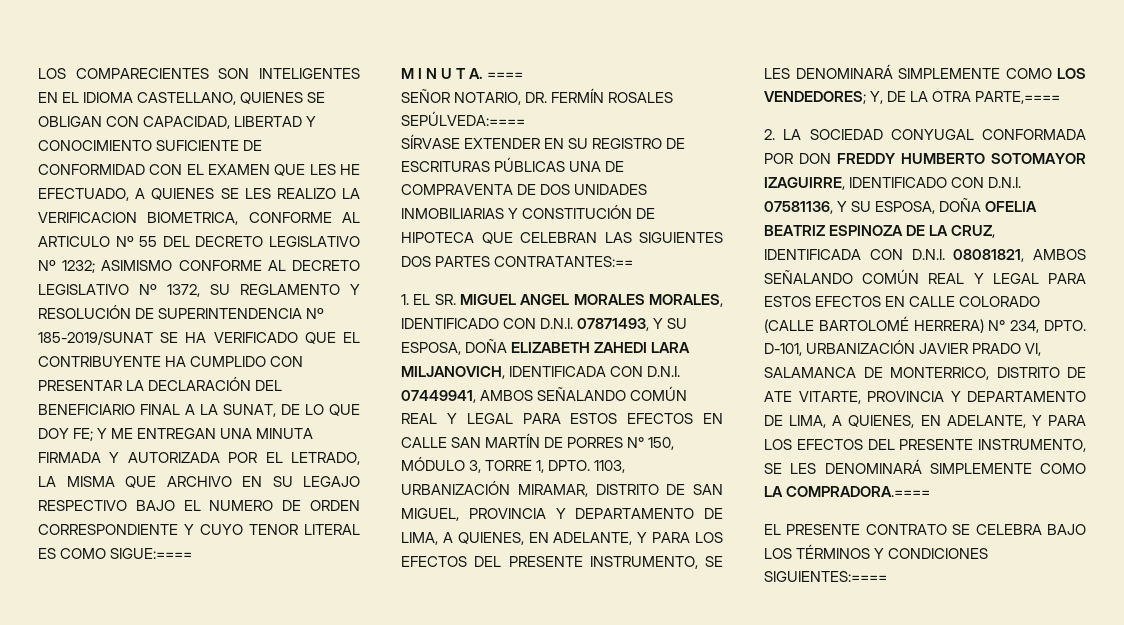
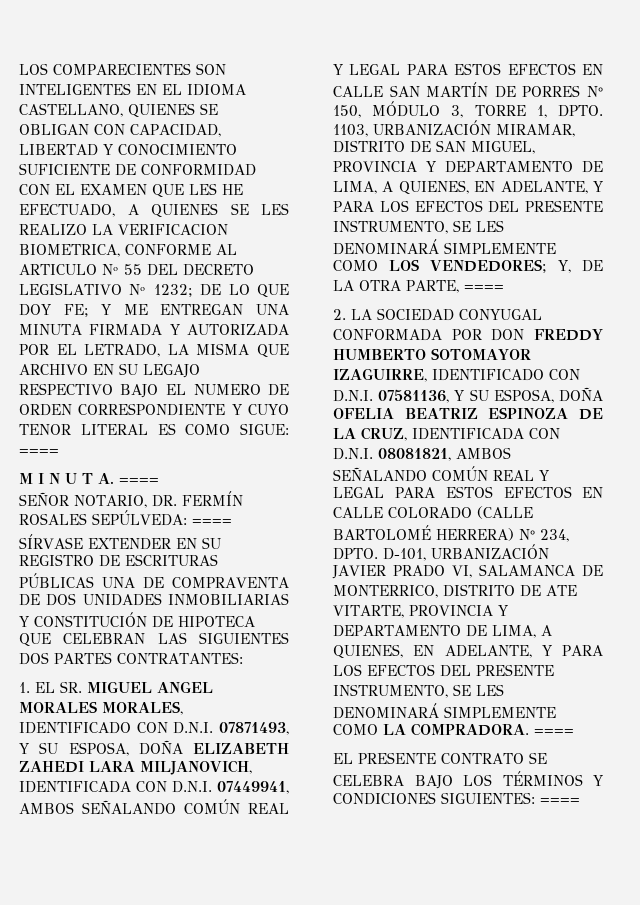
- ASIMISMO CONFORME AL DECRETO LEGISLATIVO Nº 1372, SU REGLAMENTO Y RESOLUCIÓN DE SUPERINTENDENCIA Nº 185-2019/SUNAT SE HA VERIFICADO QUE EL CONTRIBUYENTE HA CUMPLIDO CON PRESENTAR LA DECLARACIÓN DEL BENEFICIARIO FINAL A LA SUNAT, DE LO QUE DOY FE;
+ DE LO QUE DOY FE;
- Y ME ENTREGAN UNA MINUTA FIRMADA Y AUTORIZADA POR EL LETRADO, LA MISMA QUE ARCHIVO EN SU LEGAJO RESPECTIVO BAJO EL NUMERO DE ORDEN CORRESPONDIENTE Y CUYO TENOR LITERAL ES COMO SIGUE:====
+ Y ME ENTREGAN UNA MINUTA FIRMADA Y AUTORIZADA POR EL LETRADO, LA MISMA QUE ARCHIVO EN SU LEGAJO RESPECTIVO BAJO EL NUMERO DE ORDEN CORRESPONDIENTE Y CUYO TENOR LITERAL ES COMO SIGUE: ====
- SEÑOR NOTARIO, DR. FERMÍN ROSALES SEPÚLVEDA:====
+ SEÑOR NOTARIO, DR. FERMÍN ROSALES SEPÚLVEDA: ====
- SÍRVASE EXTENDER EN SU REGISTRO DE ESCRITURAS PÚBLICAS UNA DE COMPRAVENTA DE DOS UNIDADES INMOBILIARIAS Y CONSTITUCIÓN DE HIPOTECA QUE CELEBRAN LAS SIGUIENTES DOS PARTES CONTRATANTES:==
+ SÍRVASE EXTENDER EN SU REGISTRO DE ESCRITURAS PÚBLICAS UNA DE COMPRAVENTA DE DOS UNIDADES INMOBILIARIAS Y CONSTITUCIÓN DE HIPOTECA QUE CELEBRAN LAS SIGUIENTES DOS PARTES CONTRATANTES:
- 1103, URBANIZACIÓN MIRAMAR, DISTRITO DE SAN MIGUEL, PROVINCIA Y DEPARTAMENTO DE LIMA, A QUIENES, EN ADELANTE, Y PARA LOS EFECTOS DEL PRESENTE INSTRUMENTO, SE LES DENOMINARÁ SIMPLEMENTE COMO LOS VENDEDORES; Y, DE LA OTRA PARTE,====
+ 1103, URBANIZACIÓN MIRAMAR, DISTRITO DE SAN MIGUEL, PROVINCIA Y DEPARTAMENTO DE LIMA, A QUIENES, EN ADELANTE, Y PARA LOS EFECTOS DEL PRESENTE INSTRUMENTO, SE LES DENOMINARÁ SIMPLEMENTE COMO LOS VENDEDORES; Y, DE LA OTRA PARTE, ====
- D-101, URBANIZACIÓN JAVIER PRADO VI, SALAMANCA DE MONTERRICO, DISTRITO DE ATE VITARTE, PROVINCIA Y DEPARTAMENTO DE LIMA, A QUIENES, EN ADELANTE, Y PARA LOS EFECTOS DEL PRESENTE INSTRUMENTO, SE LES DENOMINARÁ SIMPLEMENTE COMO LA COMPRADORA.====
+ D-101, URBANIZACIÓN JAVIER PRADO VI, SALAMANCA DE MONTERRICO, DISTRITO DE ATE VITARTE, PROVINCIA Y DEPARTAMENTO DE LIMA, A QUIENES, EN ADELANTE, Y PARA LOS EFECTOS DEL PRESENTE INSTRUMENTO, SE LES DENOMINARÁ SIMPLEMENTE COMO LA COMPRADORA. ====
- EL PRESENTE CONTRATO SE CELEBRA BAJO LOS TÉRMINOS Y CONDICIONES SIGUIENTES:====
+ EL PRESENTE CONTRATO SE CELEBRA BAJO LOS TÉRMINOS Y CONDICIONES SIGUIENTES: ====

